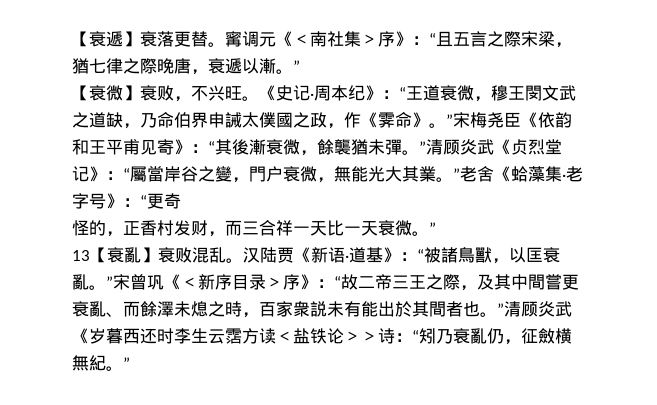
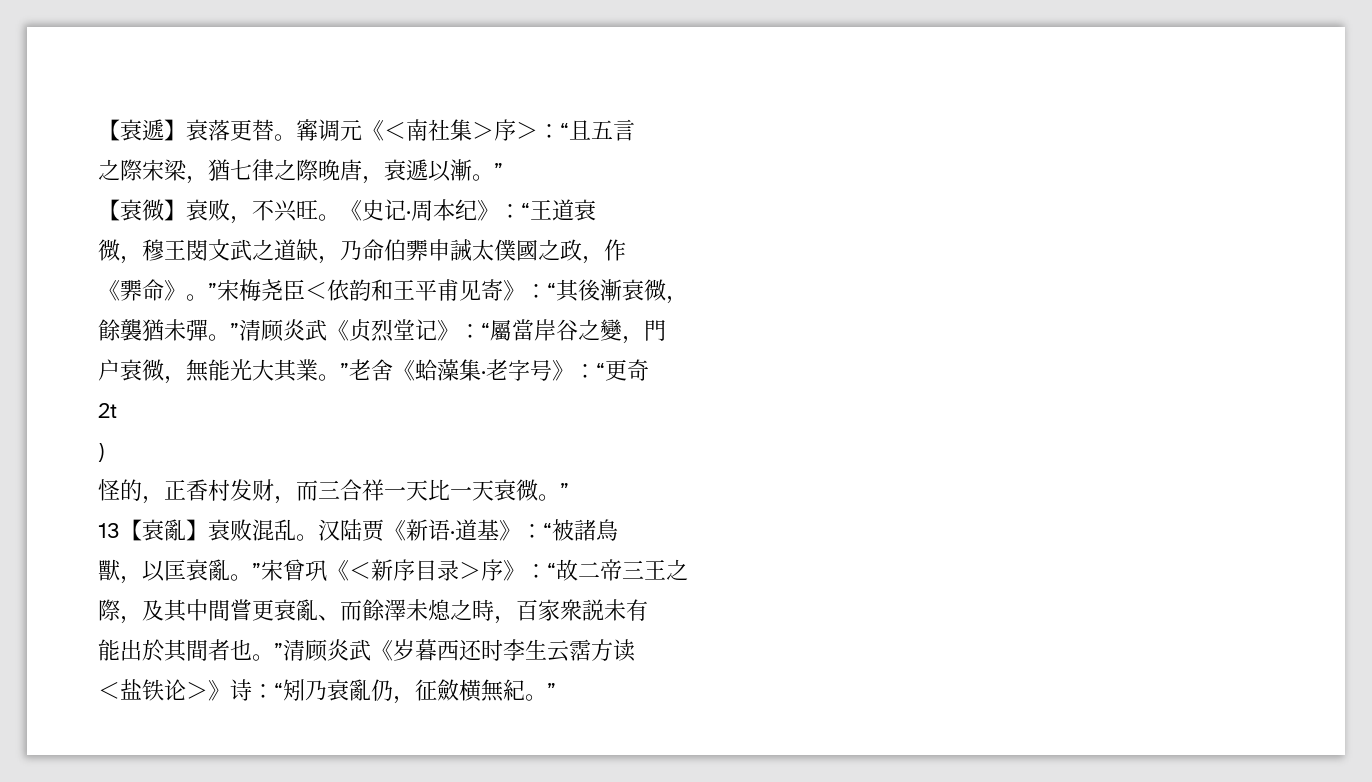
- 寗调元《＜南社集＞序》：“且五言之際宋梁，猶七律之際晚唐，衰遞以漸。”
+ 寗调元《＜南社集＞序＞：“且五言
+ 之際宋梁，猶七律之際晚唐，衰遞以漸。”
- “王道衰微，穆王閔文武之道缺，乃命伯界申誡太僕國之政，作《霁命》。”宋梅尧臣《依韵和王平甫见寄》：
+ “王道衰
+ 微，穆王閔文武之道缺，乃命伯臩申誡太僕國之政，作
+ 《臩命》。”宋梅尧臣＜依韵和王平甫见寄》：
- “其後漸衰微，餘襲猶未彈。”清顾炎武《贞烈堂记》：
+ “其後漸衰微，
+ 餘襲猶未彈。”清顾炎武《贞烈堂记》：
- “屬當岸谷之變，門户衰微，無能光大其業。”老舍《蛤藻集·老字号》：
+ “屬當岸谷之變，門
+ 户衰微，無能光大其業。”老舍《蛤藻集·老字号》：
+ 2t
+ )
- “被諸鳥獸，以匡衰亂。”宋曾巩《＜新序目录＞序》：
+ “被諸鳥
+ 獸，以匡衰亂。”宋曾巩《＜新序目录＞序》：
- “故二帝三王之際，及其中間嘗更衰亂、而餘澤未熄之時，百家衆説未有能出於其間者也。”清顾炎武《岁暮西还时李生云霑方读＜盐铁论＞＞诗：
+ “故二帝三王之
+ 際，及其中間嘗更衰亂、而餘澤未熄之時，百家衆説未有
+ 能出於其間者也。”清顾炎武《岁暮西还时李生云霑方读
+ ＜盐铁论＞》诗：

